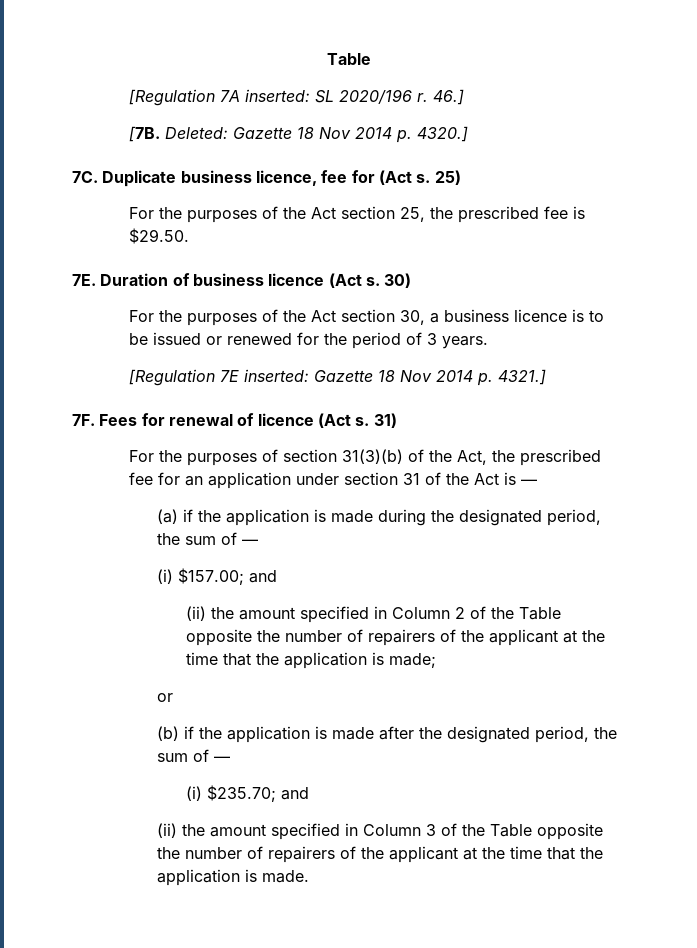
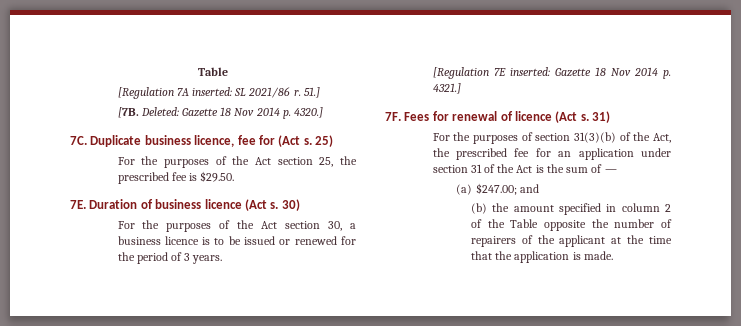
- [Regulation 7A inserted: SL 2020/196 r. 46.]
+ [Regulation 7A inserted: SL 2021/86 r. 51.]
- For the purposes of section 31(3)(b) of the Act, the prescribed fee for an application under section 31 of the Act is —
- (a) if the application is made during the designated period, the sum of —
- (i) $157.00; and
- (ii) the amount specified in Column 2 of the Table opposite the number of repairers of the applicant at the time that the application is made;
- or
- (b) if the application is made after the designated period, the sum of —
- (i) $235.70; and
- (ii) the amount specified in Column 3 of the Table opposite the number of repairers of the applicant at the time that the application is made.
+ For the purposes of section 31(3)(b) of the Act, the prescribed fee for an application under section 31 of the Act is the sum of —
+ (a) $247.00; and
+ (b) the amount specified in column 2 of the Table opposite the number of repairers of the applicant at the time that the application is made.

